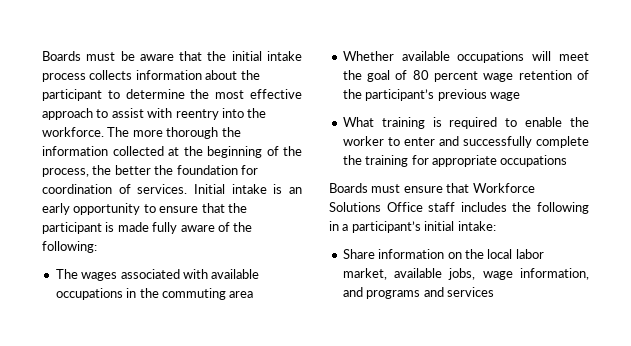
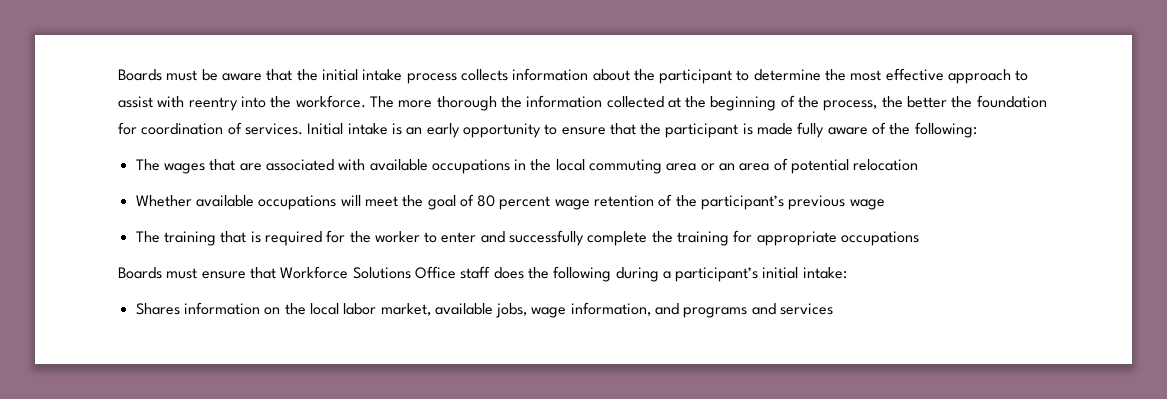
- The wages associated with available occupations in the commuting area
+ The wages that are associated with available occupations in the local commuting area or an area of potential relocation
- What training is required to enable the worker to enter and successfully complete the training for appropriate occupations
+ The training that is required for the worker to enter and successfully complete the training for appropriate occupations
- Boards must ensure that Workforce Solutions Office staff includes the following in a participant’s initial intake:
+ Boards must ensure that Workforce Solutions Office staff does the following during a participant’s initial intake:
- Share information on the local labor market, available jobs, wage information, and programs and services
+ Shares information on the local labor market, available jobs, wage information, and programs and services

